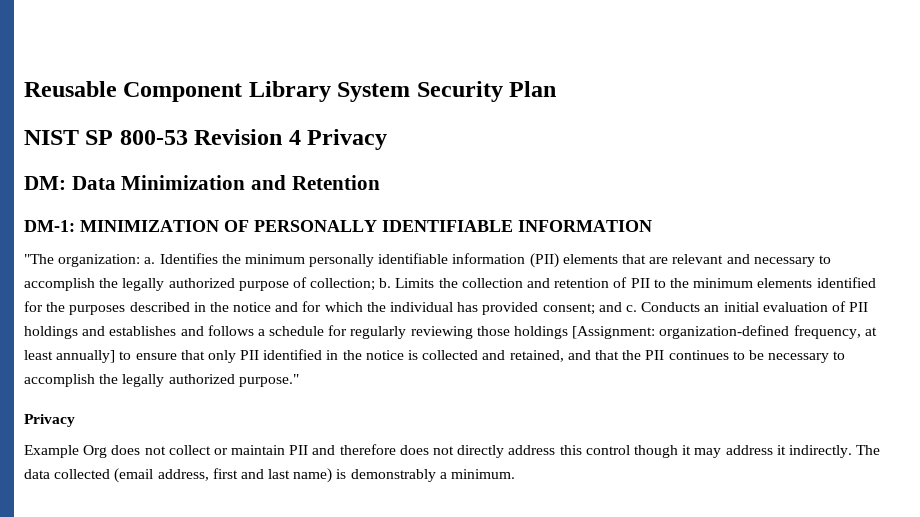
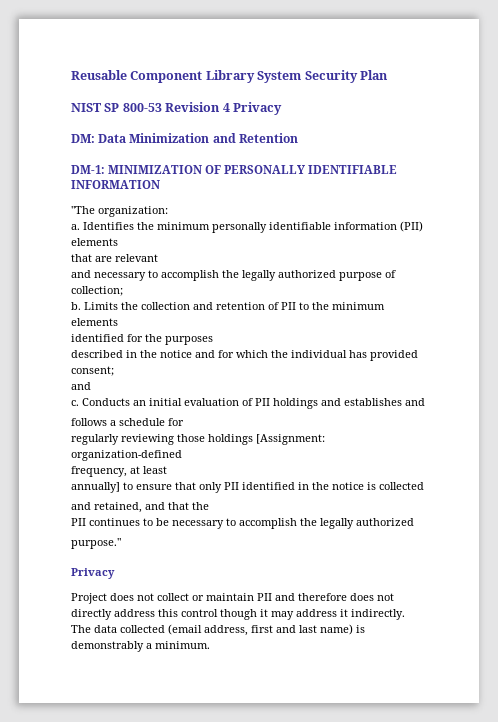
- "The organization: a.
+ "The organization:
+ a.
- Identifies the minimum personally identifiable information (PII) elements that are relevant and necessary to accomplish the legally authorized purpose of collection; b.
+ Identifies the minimum personally identifiable information (PII) elements
+ that are relevant
+ and necessary to accomplish the legally authorized purpose of collection;
+ b.
- Limits the collection and retention of PII to the minimum elements identified for the purposes described in the notice and for which the individual has provided consent; and c.
+ Limits the collection and retention of PII to the minimum elements
+ identified for the purposes
+ described in the notice and for which the individual has provided consent;
+ and
+ c.
- Conducts an initial evaluation of PII holdings and establishes and follows a schedule for regularly reviewing those holdings [Assignment: organization-defined frequency, at least annually] to ensure that only PII identified in the notice is collected and retained, and that the PII continues to be necessary to accomplish the legally authorized purpose."
+ Conducts an initial evaluation of PII holdings and establishes and
+ follows a schedule for
+ regularly reviewing those holdings [Assignment: organization-defined
+ frequency, at least
+ annually] to ensure that only PII identified in the notice is collected
+ and retained, and that the
+ PII continues to be necessary to accomplish the legally authorized
+ purpose."
- Example Org does not collect or maintain PII and therefore does not directly address this control though it may address it indirectly.
+ Project does not collect or maintain PII and therefore does not directly address this control though it may address it indirectly.

